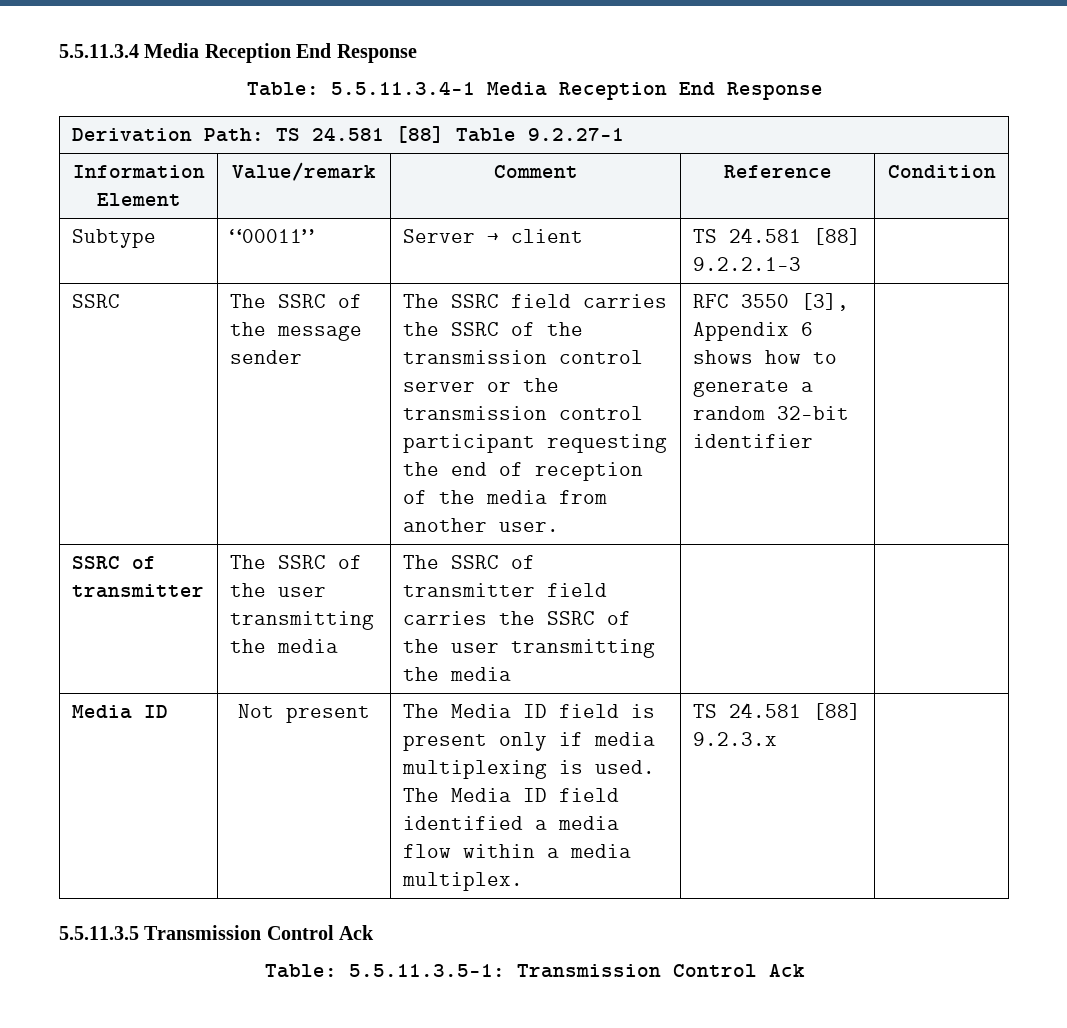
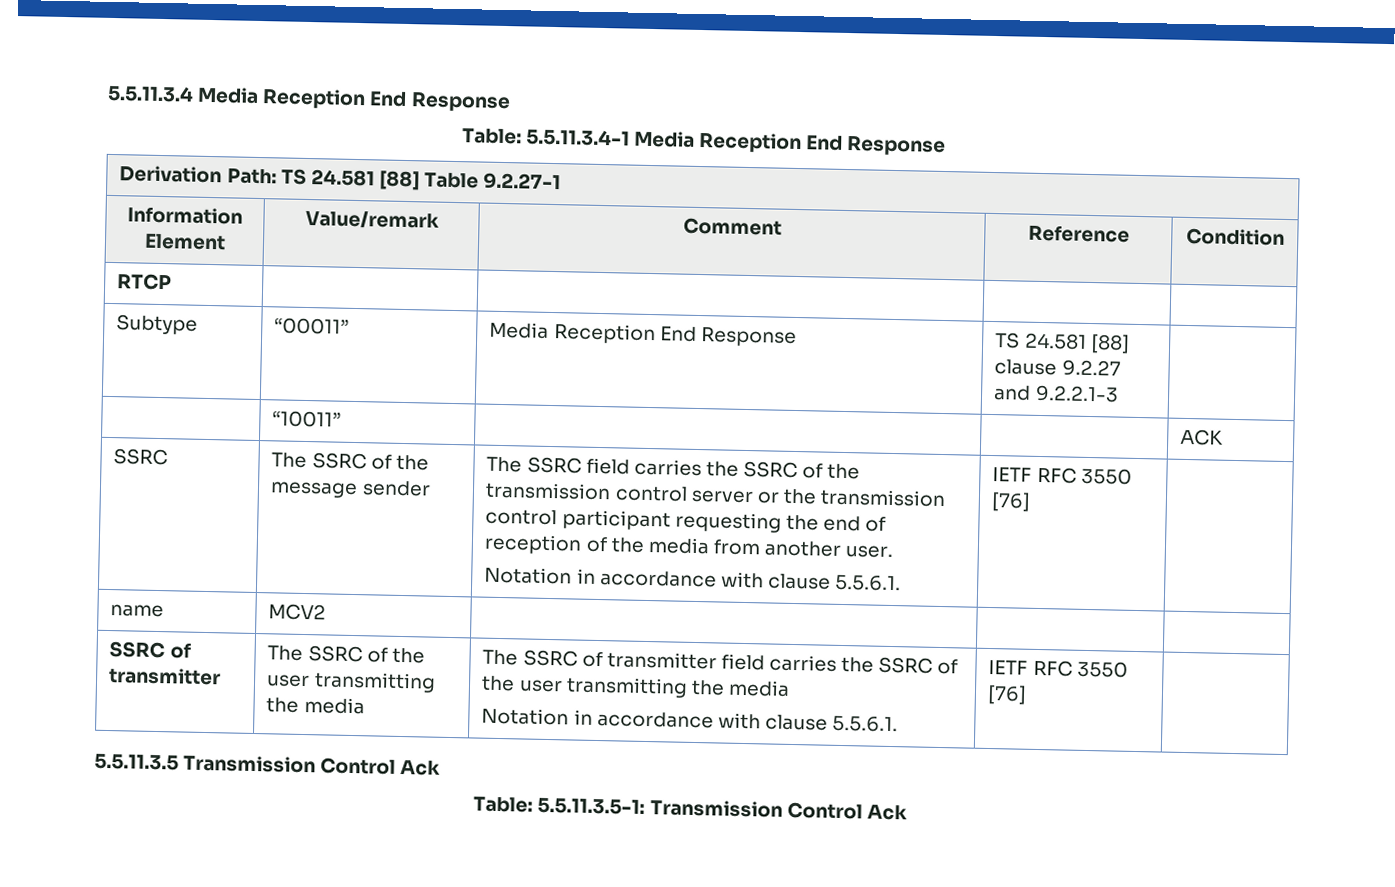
+ RTCP | | | |
- Subtype | “00011” | Server → client | TS 24.581 [88] 9.2.2.1-3 |
+ Subtype | “00011” | Media Reception End Response | TS 24.581 [88] clause 9.2.27 and 9.2.2.1-3 |
+ | “10011” | | | ACK
- The SSRC field carries the SSRC of the transmission control server or the transmission control participant requesting the end of reception of the media from another user. | RFC 3550 [3], Appendix 6 shows how to generate a random 32-bit identifier
+ The SSRC field carries the SSRC of the transmission control server or the transmission control participant requesting the end of reception of the media from another user.
+ Notation in accordance with clause 5.5.6.1. | IETF RFC 3550 [76] |
+ name | MCV2 | | |
- SSRC of transmitter | The SSRC of the user transmitting the media | The SSRC of transmitter field carries the SSRC of the user transmitting the media | |
- Media ID | Not present | The Media ID field is present only if media multiplexing is used. The Media ID field identified a media flow within a media multiplex. | TS 24.581 [88] 9.2.3.x |
+ SSRC of transmitter | The SSRC of the user transmitting the media | The SSRC of transmitter field carries the SSRC of the user transmitting the media
+ Notation in accordance with clause 5.5.6.1. | IETF RFC 3550 [76] |

